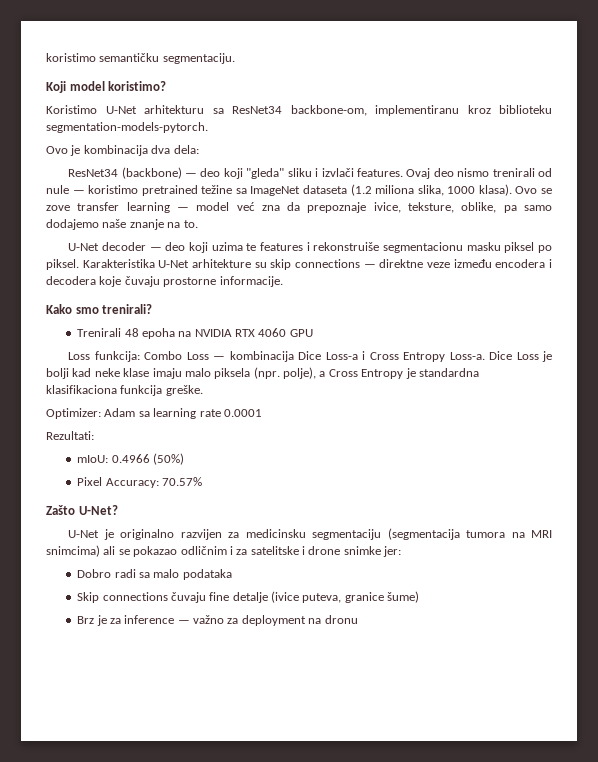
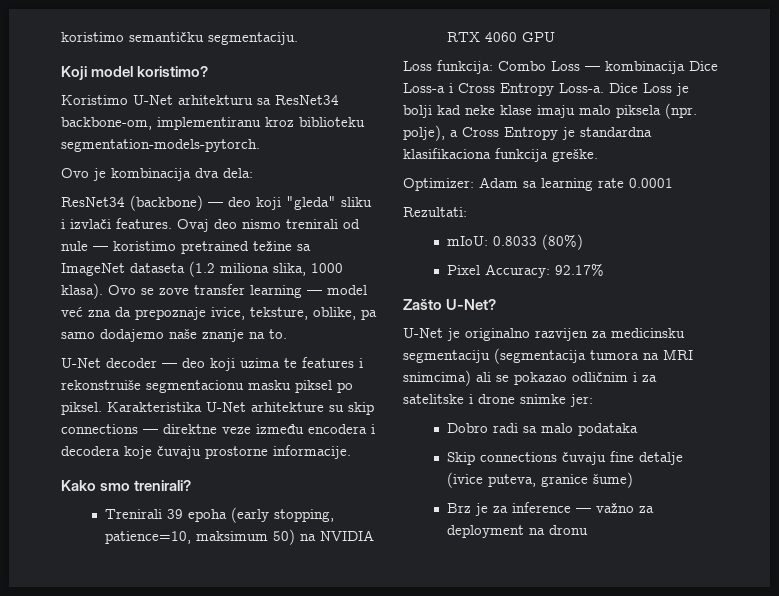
- Trenirali 48 epoha na NVIDIA RTX 4060 GPU
+ Trenirali 39 epoha (early stopping, patience=10, maksimum 50) na NVIDIA RTX 4060 GPU
- mIoU: 0.4966 (50%)
+ mIoU: 0.8033 (80%)
- Pixel Accuracy: 70.57%
+ Pixel Accuracy: 92.17%

